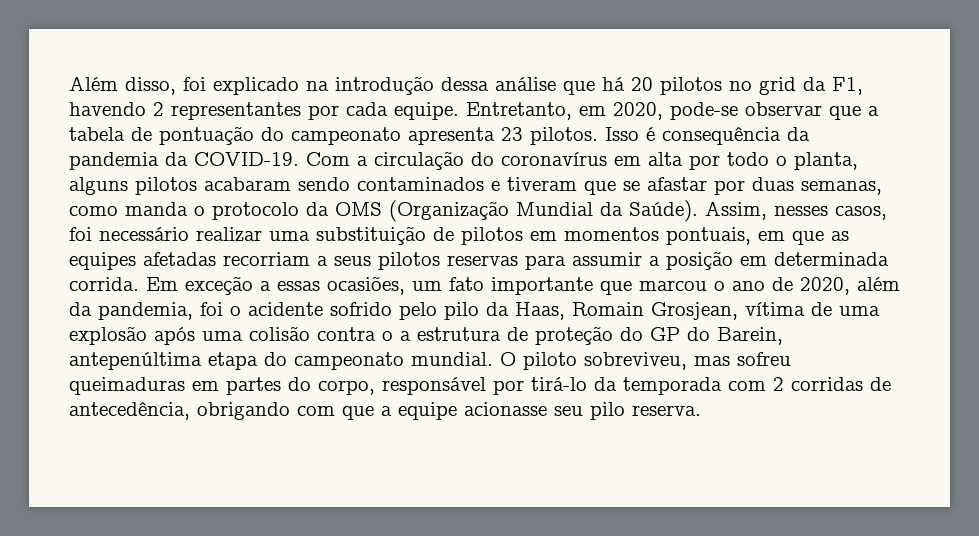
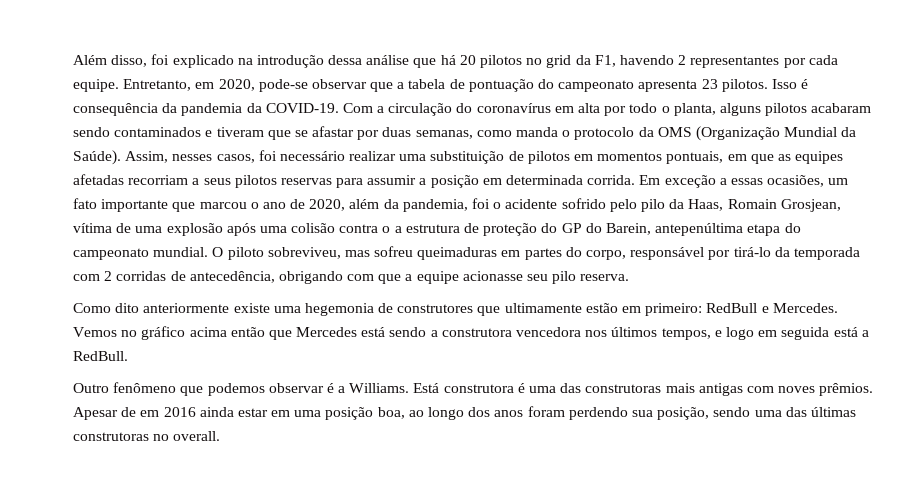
+ Como dito anteriormente existe uma hegemonia de construtores que ultimamente estão em primeiro: RedBull e Mercedes. Vemos no gráfico acima então que Mercedes está sendo a construtora vencedora nos últimos tempos, e logo em seguida está a RedBull.
+ Outro fenômeno que podemos observar é a Williams. Está construtora é uma das construtoras mais antigas com noves prêmios. Apesar de em 2016 ainda estar em uma posição boa, ao longo dos anos foram perdendo sua posição, sendo uma das últimas construtoras no overall.

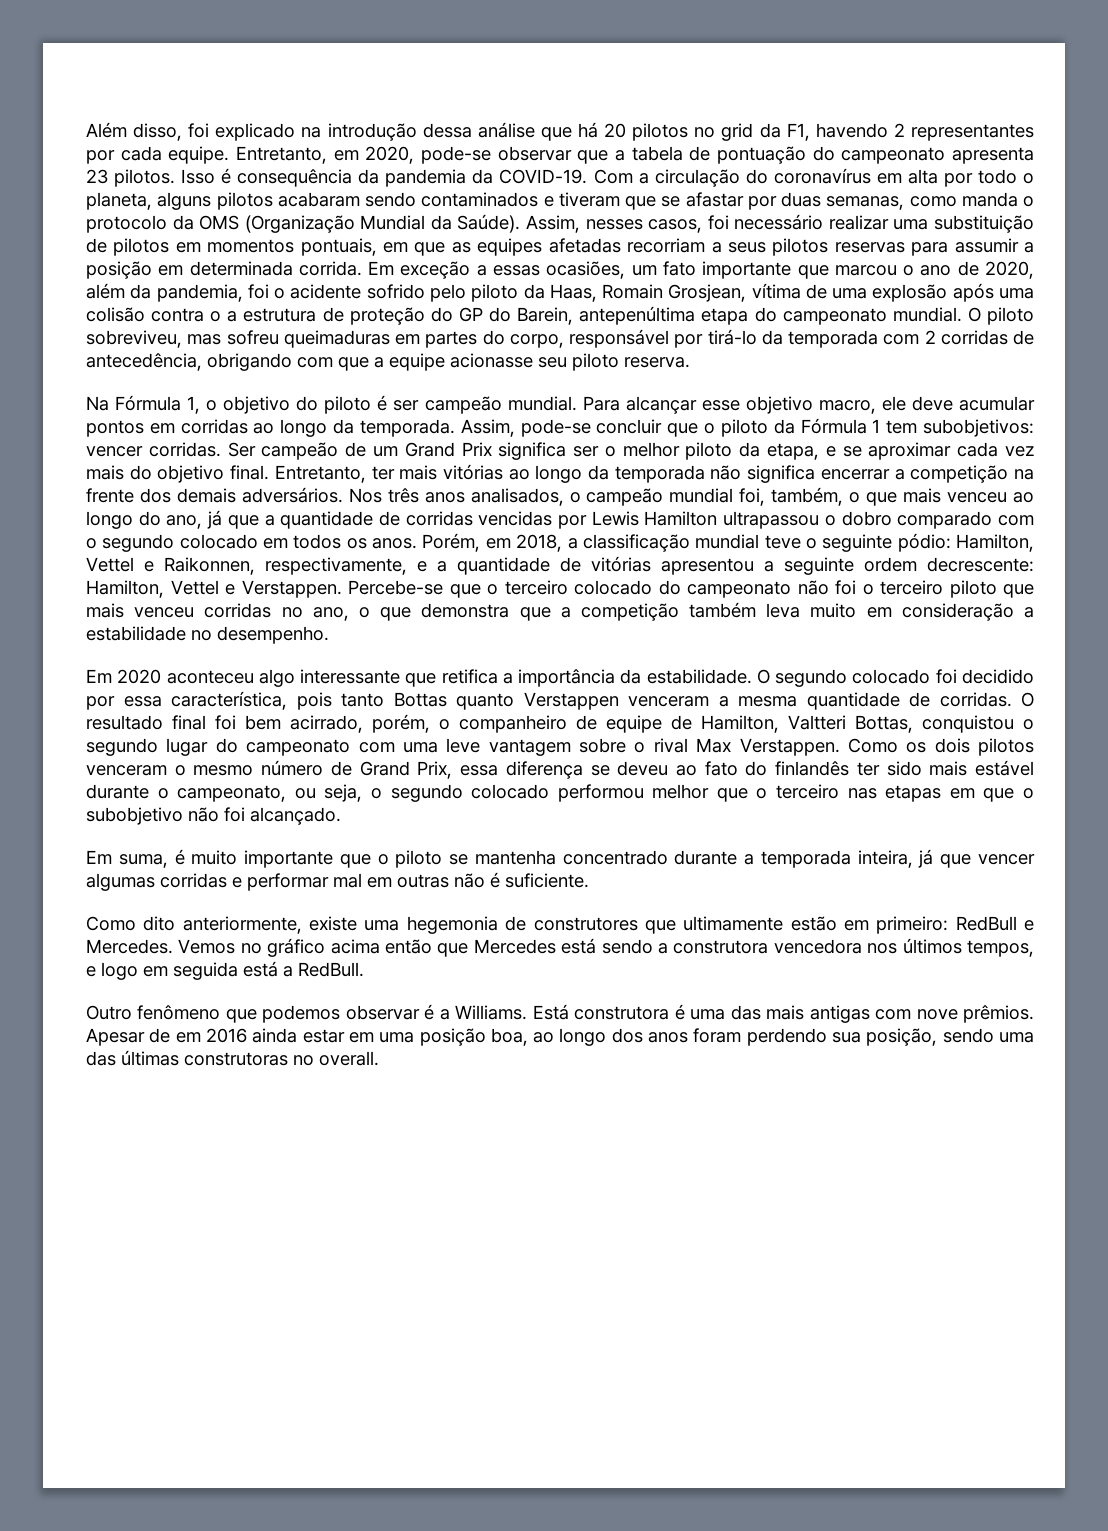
- Com a circulação do coronavírus em alta por todo o planta, alguns pilotos acabaram sendo contaminados e tiveram que se afastar por duas semanas, como manda o protocolo da OMS (Organização Mundial da Saúde).
+ Com a circulação do coronavírus em alta por todo o planeta, alguns pilotos acabaram sendo contaminados e tiveram que se afastar por duas semanas, como manda o protocolo da OMS (Organização Mundial da Saúde).
- Em exceção a essas ocasiões, um fato importante que marcou o ano de 2020, além da pandemia, foi o acidente sofrido pelo pilo da Haas, Romain Grosjean, vítima de uma explosão após uma colisão contra o a estrutura de proteção do GP do Barein, antepenúltima etapa do campeonato mundial.
+ Em exceção a essas ocasiões, um fato importante que marcou o ano de 2020, além da pandemia, foi o acidente sofrido pelo piloto da Haas, Romain Grosjean, vítima de uma explosão após uma colisão contra o a estrutura de proteção do GP do Barein, antepenúltima etapa do campeonato mundial.
- O piloto sobreviveu, mas sofreu queimaduras em partes do corpo, responsável por tirá-lo da temporada com 2 corridas de antecedência, obrigando com que a equipe acionasse seu pilo reserva.
+ O piloto sobreviveu, mas sofreu queimaduras em partes do corpo, responsável por tirá-lo da temporada com 2 corridas de antecedência, obrigando com que a equipe acionasse seu piloto reserva.
+ Na Fórmula 1, o objetivo do piloto é ser campeão mundial. Para alcançar esse objetivo macro, ele deve acumular pontos em corridas ao longo da temporada. Assim, pode-se concluir que o piloto da Fórmula 1 tem subobjetivos: vencer corridas. Ser campeão de um Grand Prix significa ser o melhor piloto da etapa, e se aproximar cada vez mais do objetivo final. Entretanto, ter mais vitórias ao longo da temporada não significa encerrar a competição na frente dos demais adversários. Nos três anos analisados, o campeão mundial foi, também, o que mais venceu ao longo do ano, já que a quantidade de corridas vencidas por Lewis Hamilton ultrapassou o dobro comparado com o segundo colocado em todos os anos. Porém, em 2018, a classificação mundial teve o seguinte pódio: Hamilton, Vettel e Raikonnen, respectivamente, e a quantidade de vitórias apresentou a seguinte ordem decrescente: Hamilton, Vettel e Verstappen. Percebe-se que o terceiro colocado do campeonato não foi o terceiro piloto que mais venceu corridas no ano, o que demonstra que a competição também leva muito em consideração a estabilidade no desempenho.
+ Em 2020 aconteceu algo interessante que retifica a importância da estabilidade. O segundo colocado foi decidido por essa característica, pois tanto Bottas quanto Verstappen venceram a mesma quantidade de corridas. O resultado final foi bem acirrado, porém, o companheiro de equipe de Hamilton, Valtteri Bottas, conquistou o segundo lugar do campeonato com uma leve vantagem sobre o rival Max Verstappen. Como os dois pilotos venceram o mesmo número de Grand Prix, essa diferença se deveu ao fato do finlandês ter sido mais estável durante o campeonato, ou seja, o segundo colocado performou melhor que o terceiro nas etapas em que o subobjetivo não foi alcançado.
+ Em suma, é muito importante que o piloto se mantenha concentrado durante a temporada inteira, já que vencer algumas corridas e performar mal em outras não é suficiente.
- Como dito anteriormente existe uma hegemonia de construtores que ultimamente estão em primeiro: RedBull e Mercedes.
+ Como dito anteriormente, existe uma hegemonia de construtores que ultimamente estão em primeiro: RedBull e Mercedes.
- Está construtora é uma das construtoras mais antigas com noves prêmios.
+ Está construtora é uma das mais antigas com nove prêmios.

